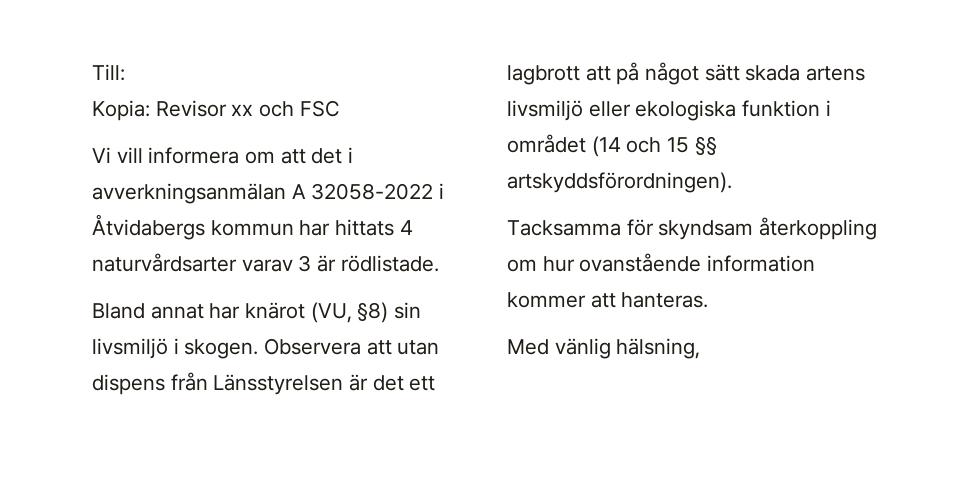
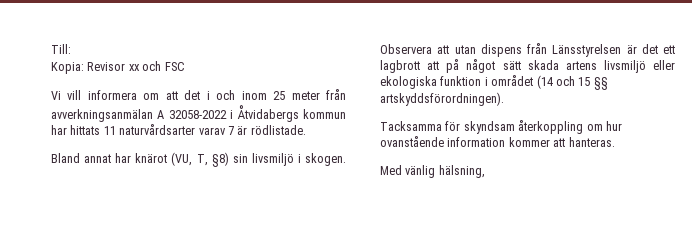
- Vi vill informera om att det i avverkningsanmälan A 32058-2022 i Åtvidabergs kommun har hittats 4 naturvårdsarter varav 3 är rödlistade.
+ Vi vill informera om att det i och inom 25 meter från avverkningsanmälan A 32058-2022 i Åtvidabergs kommun har hittats 11 naturvårdsarter varav 7 är rödlistade.
- Bland annat har knärot (VU, §8) sin livsmiljö i skogen.
+ Bland annat har knärot (VU, T, §8) sin livsmiljö i skogen.

